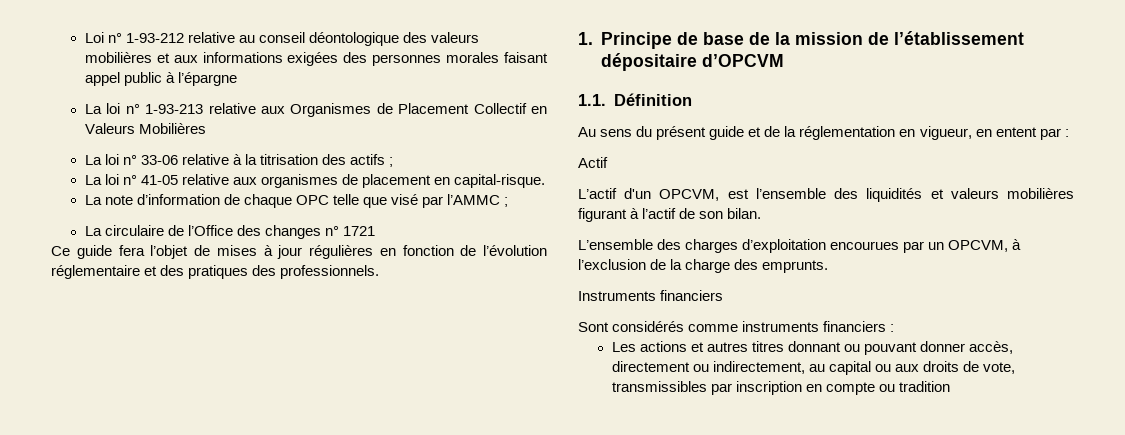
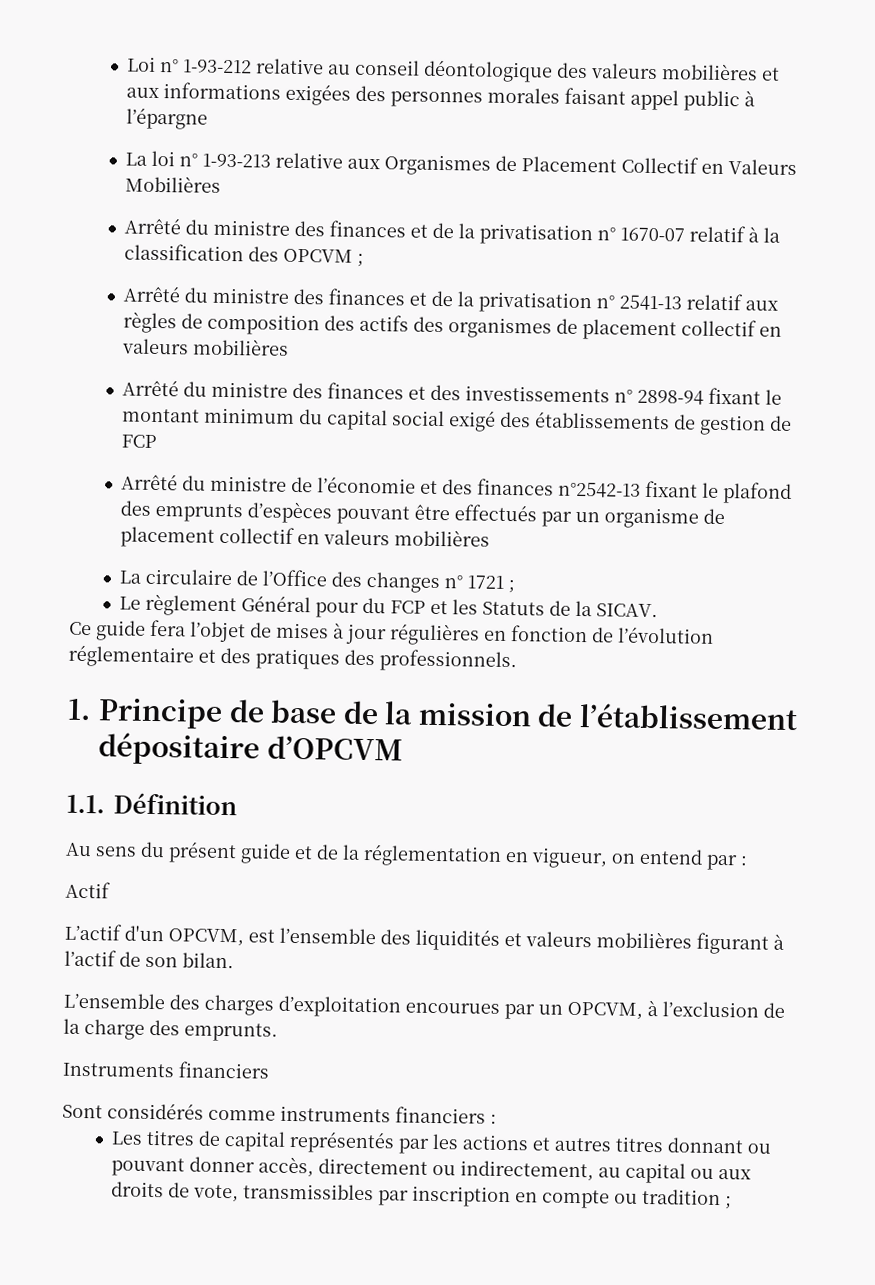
- La loi n° 33-06 relative à la titrisation des actifs ;
- La loi n° 41-05 relative aux organismes de placement en capital-risque.
- La note d’information de chaque OPC telle que visé par l’AMMC ;
+ Arrêté du ministre des finances et de la privatisation n° 1670-07 relatif à la classification des OPCVM ;
+ Arrêté du ministre des finances et de la privatisation n° 2541-13 relatif aux règles de composition des actifs des organismes de placement collectif en valeurs mobilières
+ Arrêté du ministre des finances et des investissements n° 2898-94 fixant le montant minimum du capital social exigé des établissements de gestion de FCP
+ Arrêté du ministre de l’économie et des finances n°2542-13 fixant le plafond des emprunts d’espèces pouvant être effectués par un organisme de placement collectif en valeurs mobilières
- La circulaire de l’Office des changes n° 1721
+ La circulaire de l’Office des changes n° 1721 ;
+ Le règlement Général pour du FCP et les Statuts de la SICAV.
- Au sens du présent guide et de la réglementation en vigueur, en entent par :
+ Au sens du présent guide et de la réglementation en vigueur, on entend par :
- Les actions et autres titres donnant ou pouvant donner accès, directement ou indirectement, au capital ou aux droits de vote, transmissibles par inscription en compte ou tradition
+ Les titres de capital représentés par les actions et autres titres donnant ou pouvant donner accès, directement ou indirectement, au capital ou aux droits de vote, transmissibles par inscription en compte ou tradition ;

